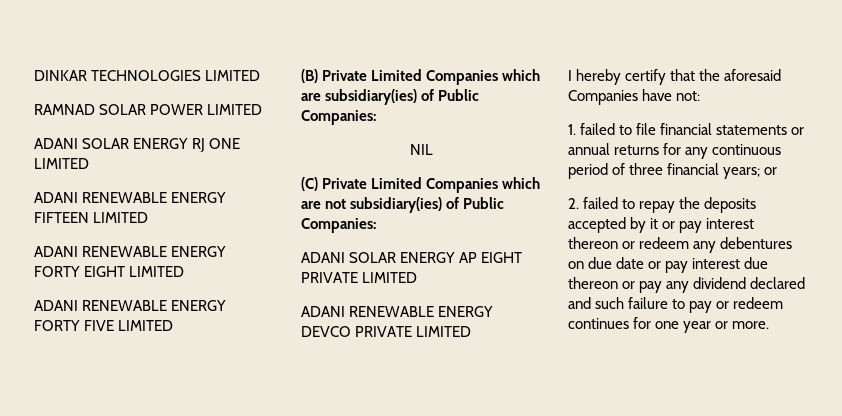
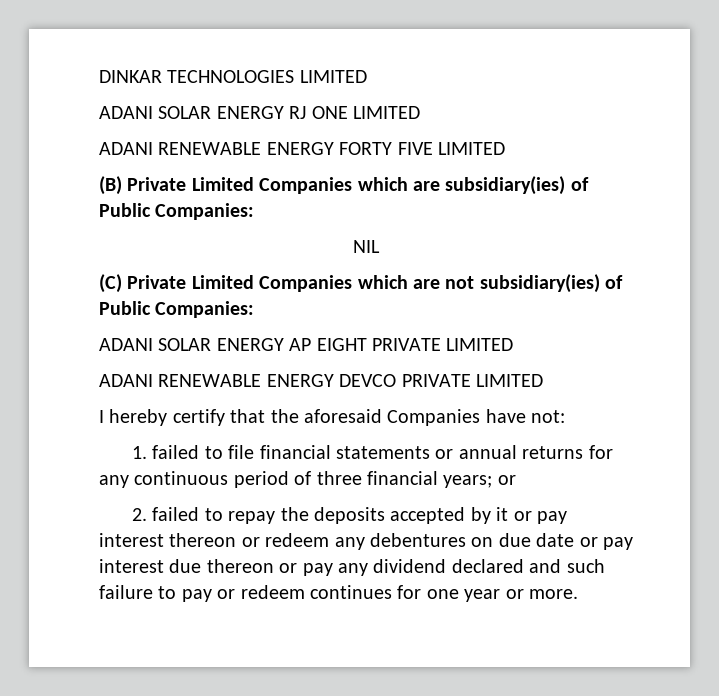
- RAMNAD SOLAR POWER LIMITED
- ADANI RENEWABLE ENERGY FIFTEEN LIMITED
- ADANI RENEWABLE ENERGY FORTY EIGHT LIMITED

